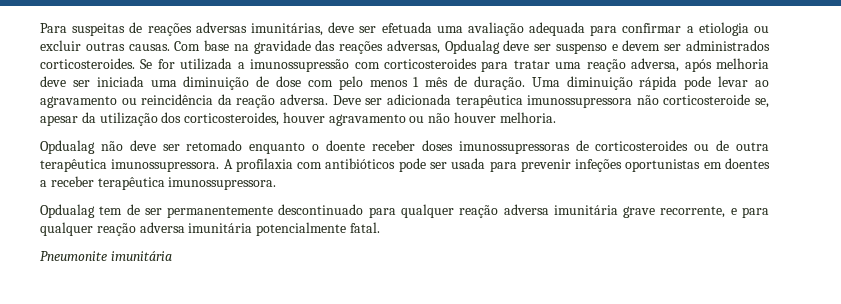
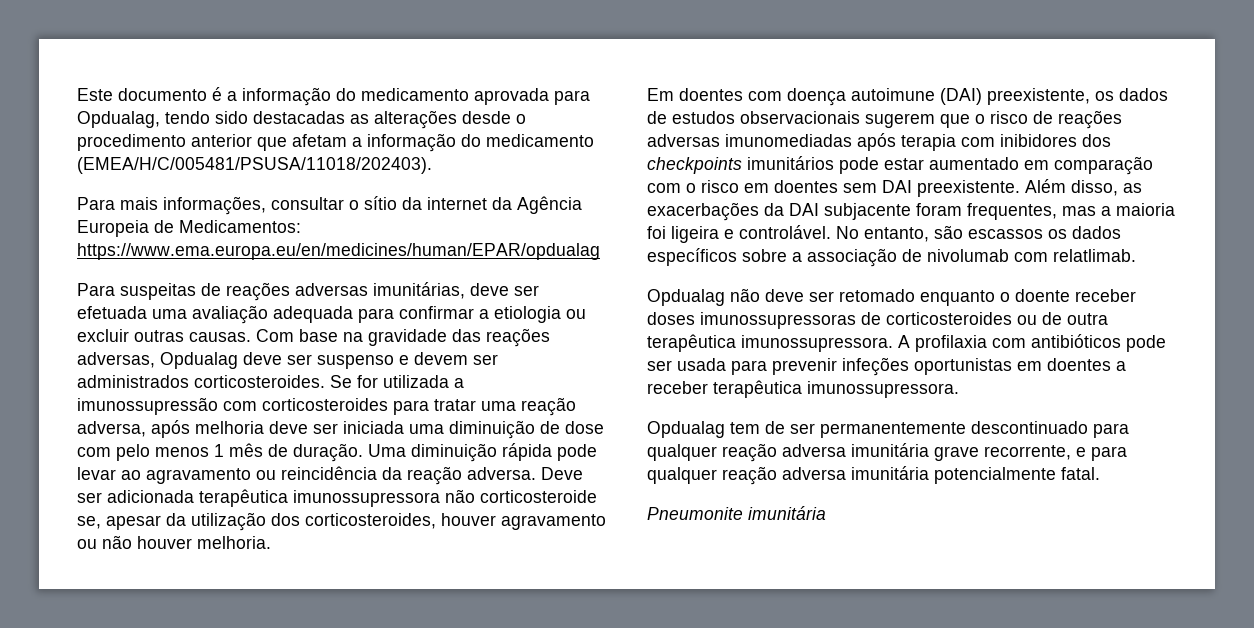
+ Este documento é a informação do medicamento aprovada para Opdualag, tendo sido destacadas as alterações desde o procedimento anterior que afetam a informação do medicamento (EMEA/H/C/005481/PSUSA/11018/202403).
+ Para mais informações, consultar o sítio da internet da Agência Europeia de Medicamentos: https://www.ema.europa.eu/en/medicines/human/EPAR/opdualag
+ Em doentes com doença autoimune (DAI) preexistente, os dados de estudos observacionais sugerem que o risco de reações adversas imunomediadas após terapia com inibidores dos checkpoints imunitários pode estar aumentado em comparação com o risco em doentes sem DAI preexistente. Além disso, as exacerbações da DAI subjacente foram frequentes, mas a maioria foi ligeira e controlável. No entanto, são escassos os dados específicos sobre a associação de nivolumab com relatlimab.

